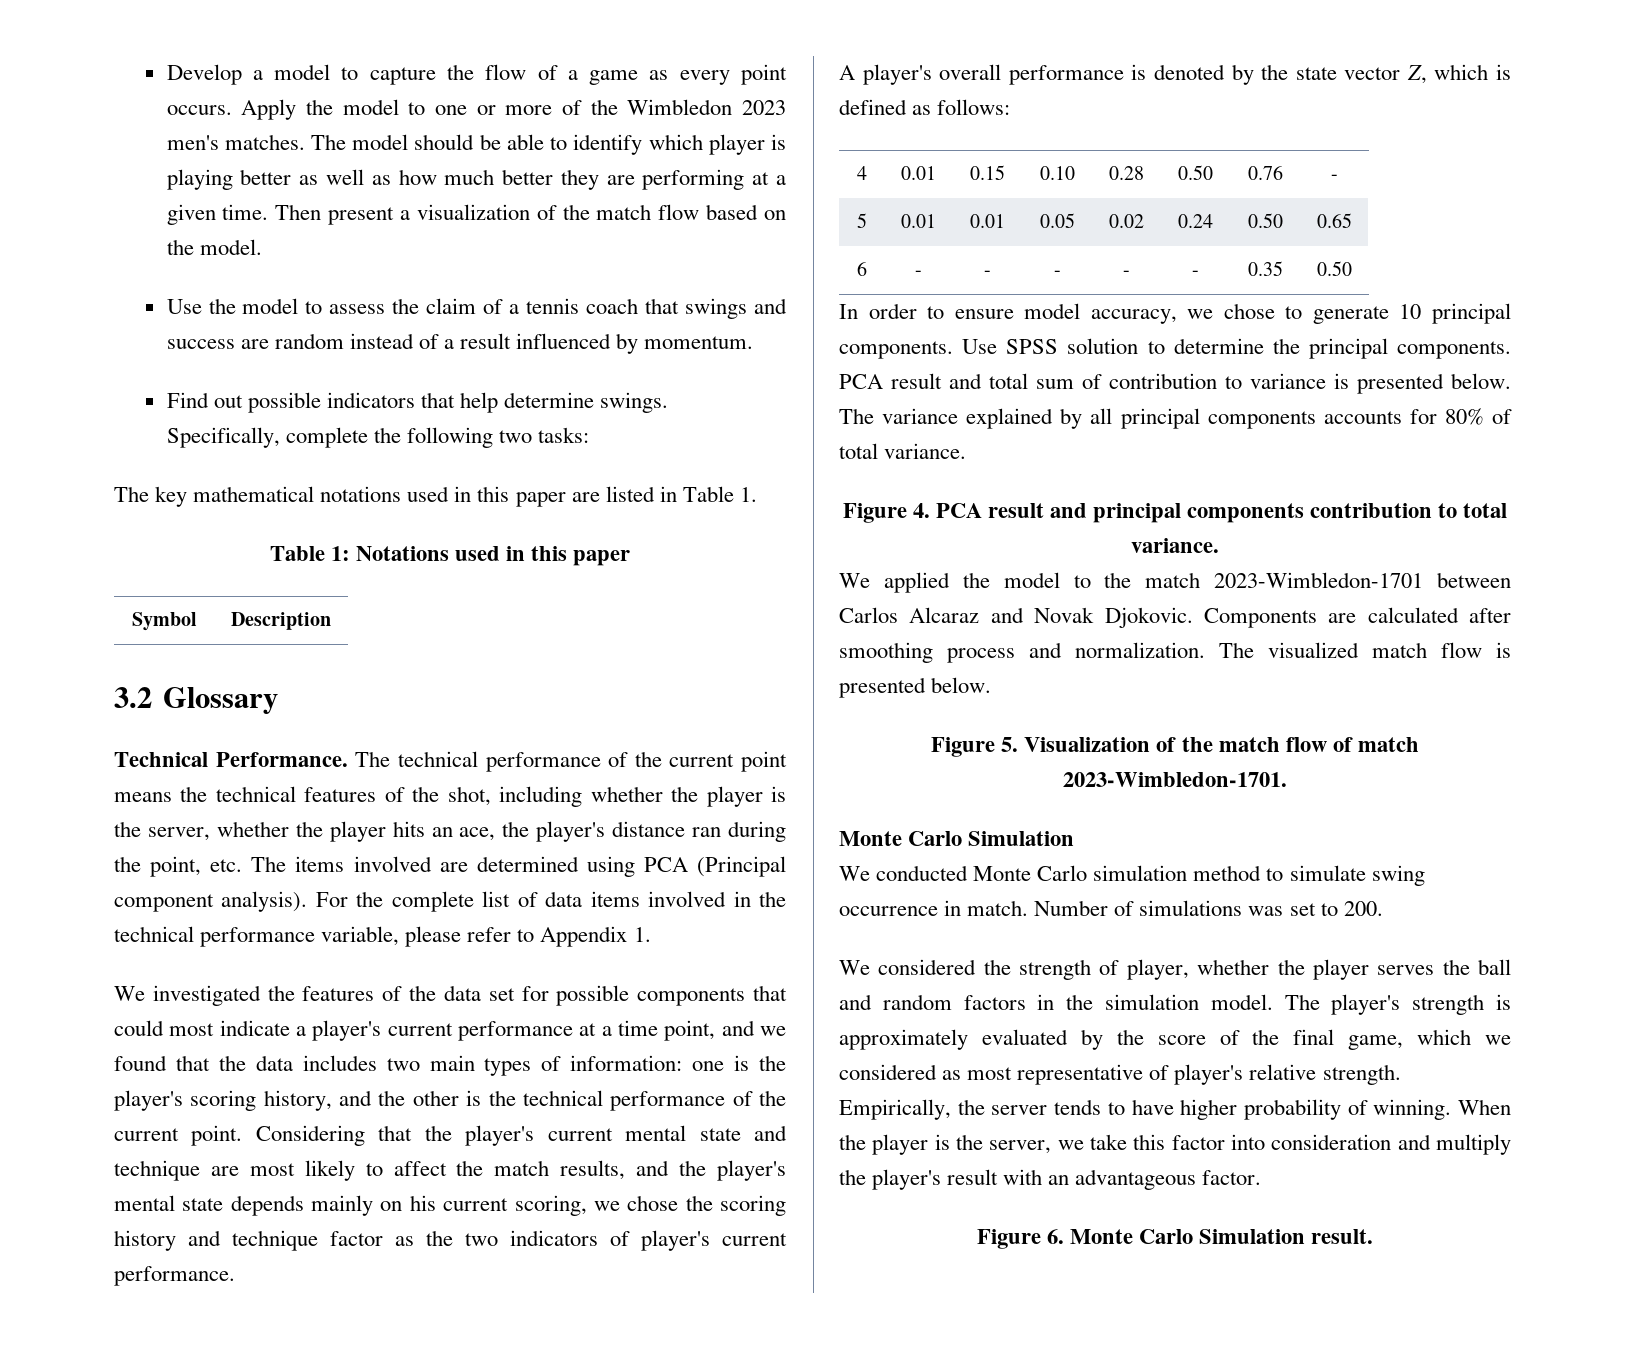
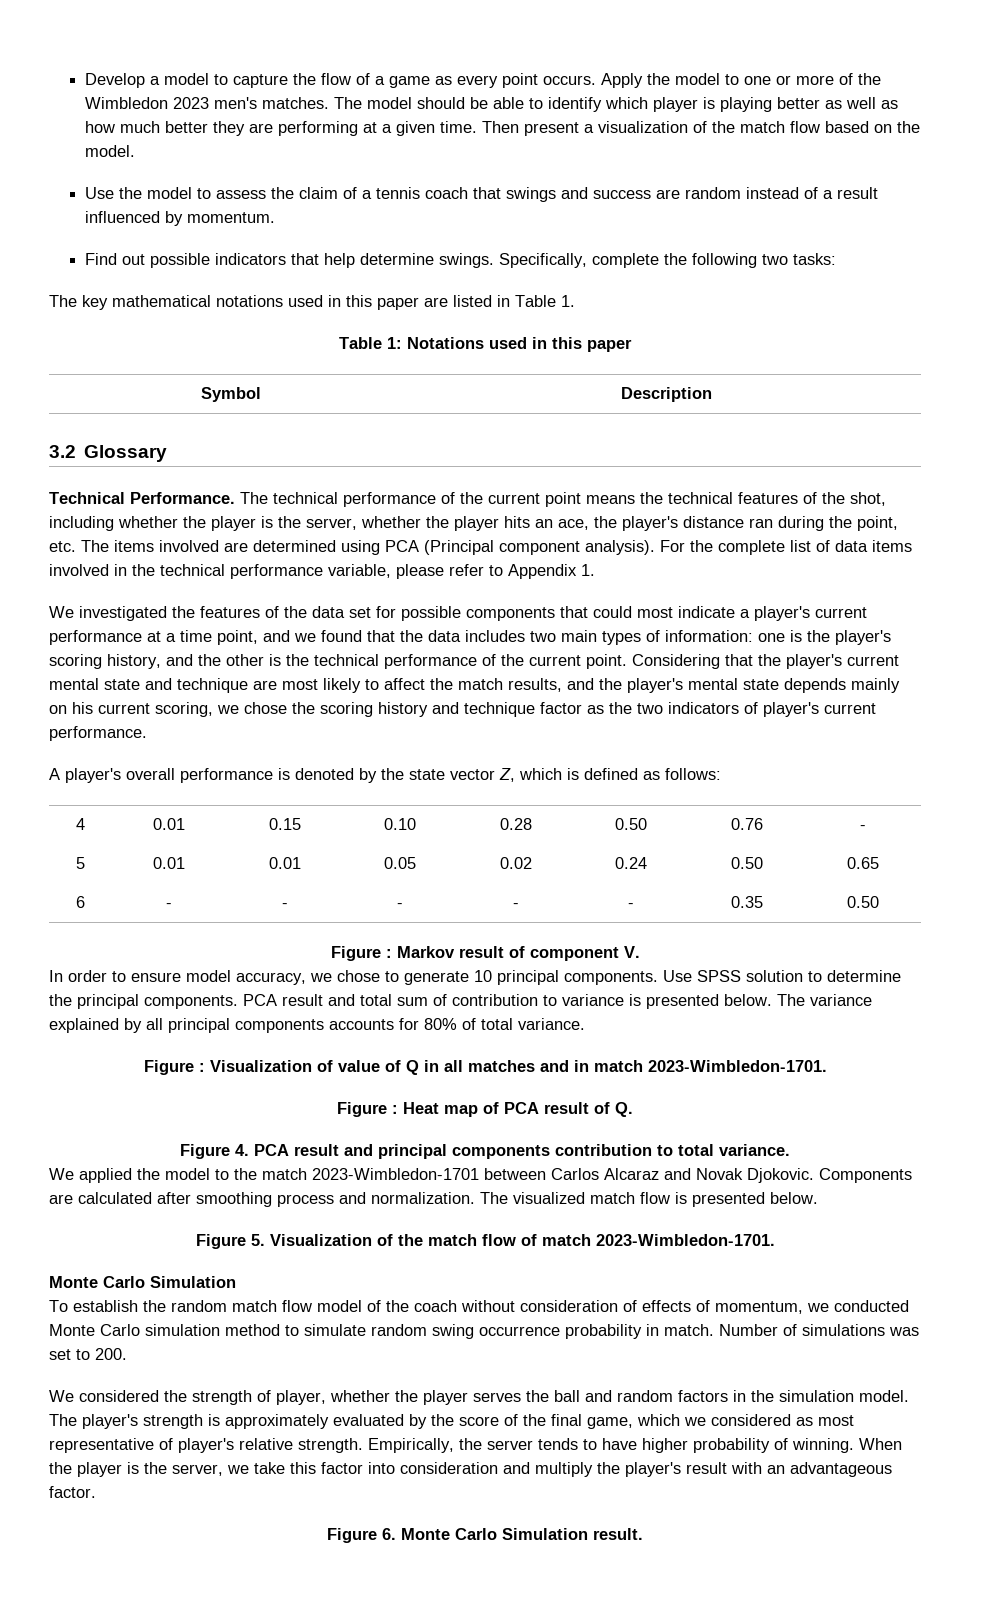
+ Figure : Markov result of component V.
+ Figure : Visualization of value of Q in all matches and in match 2023-Wimbledon-1701.
+ Figure : Heat map of PCA result of Q.
- We conducted Monte Carlo simulation method to simulate swing occurrence in match.
+ To establish the random match flow model of the coach without consideration of effects of momentum, we conducted Monte Carlo simulation method to simulate random swing occurrence probability in match.

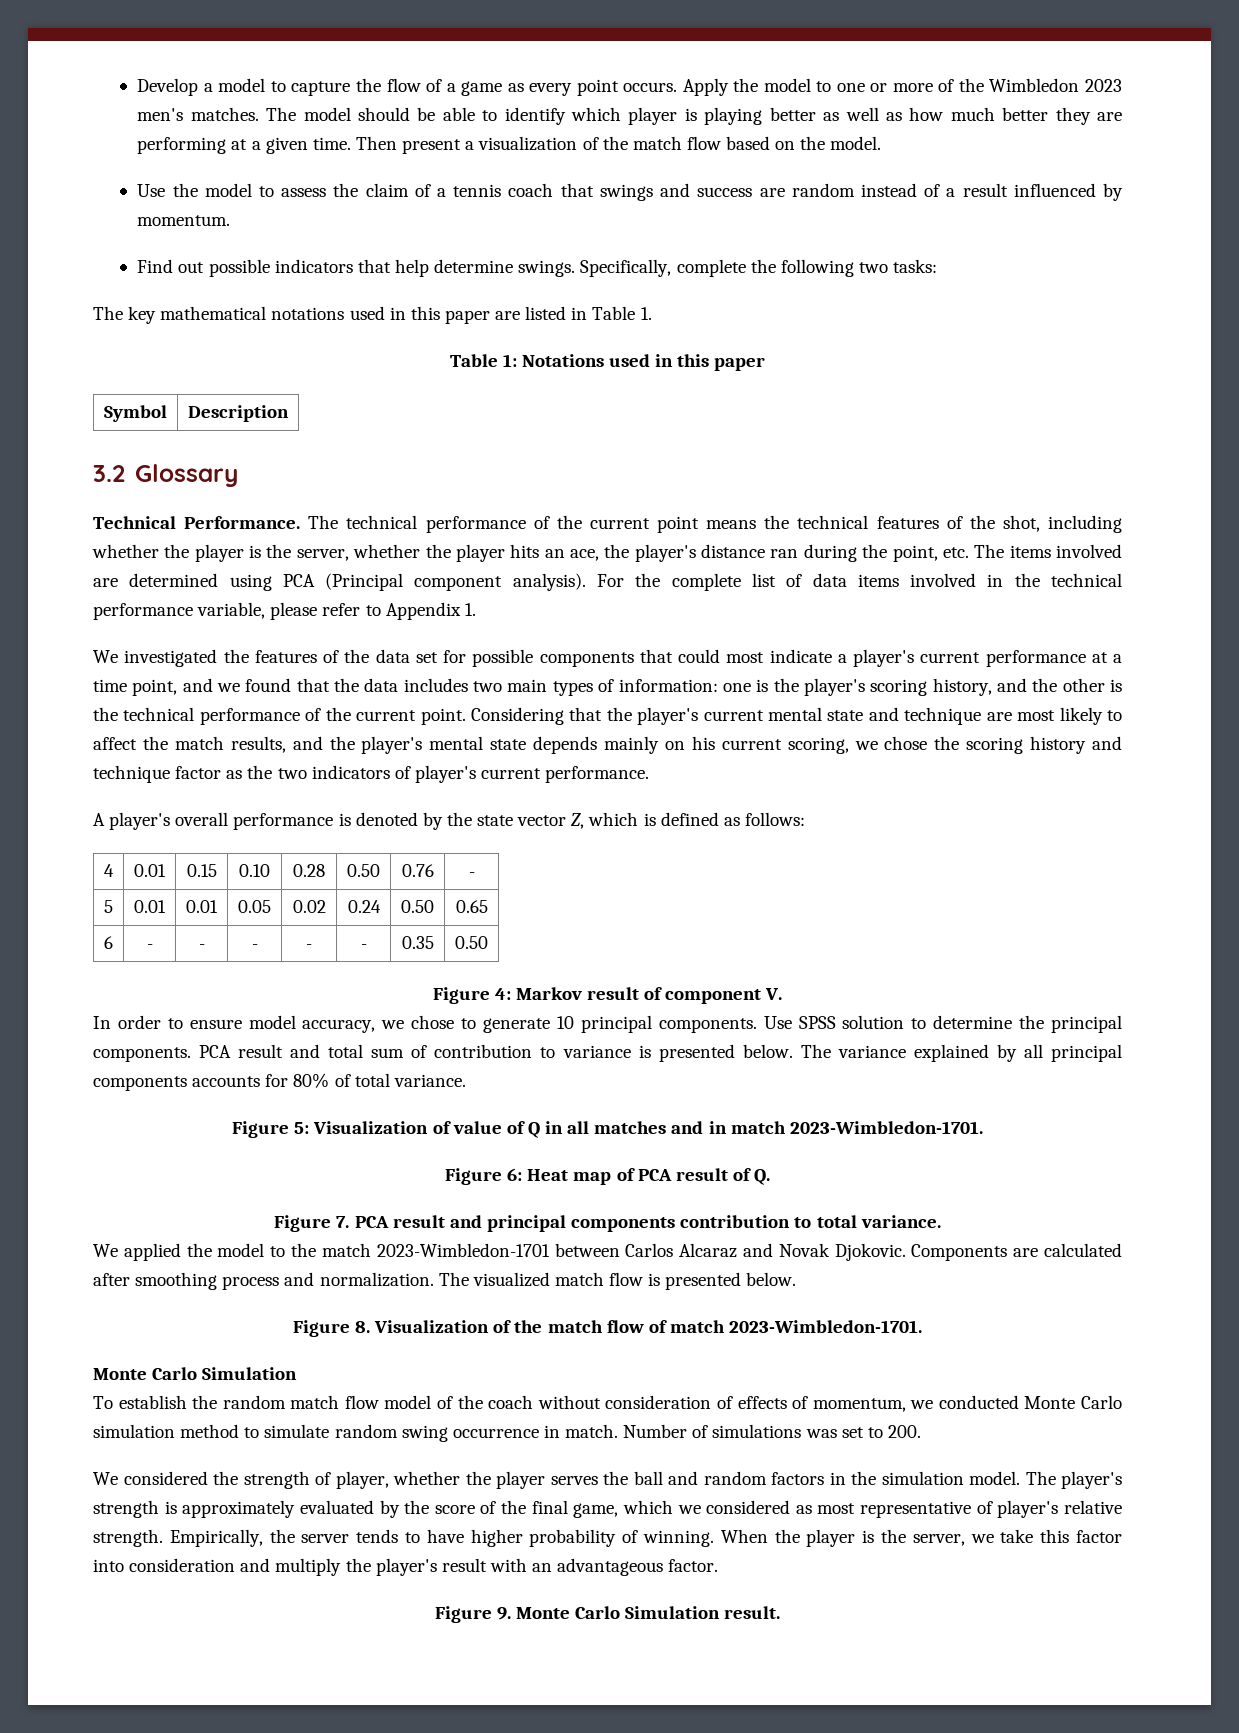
- Figure : Markov result of component V.
+ Figure 4: Markov result of component V.
- Figure : Visualization of value of Q in all matches and in match 2023-Wimbledon-1701.
+ Figure 5: Visualization of value of Q in all matches and in match 2023-Wimbledon-1701.
- Figure : Heat map of PCA result of Q.
+ Figure 6: Heat map of PCA result of Q.
- Figure 4. PCA result and principal components contribution to total variance.
+ Figure 7. PCA result and principal components contribution to total variance.
- Figure 5. Visualization of the match flow of match 2023-Wimbledon-1701.
+ Figure 8. Visualization of the match flow of match 2023-Wimbledon-1701.
- To establish the random match flow model of the coach without consideration of effects of momentum, we conducted Monte Carlo simulation method to simulate random swing occurrence probability in match.
+ To establish the random match flow model of the coach without consideration of effects of momentum, we conducted Monte Carlo simulation method to simulate random swing occurrence in match.
- Figure 6. Monte Carlo Simulation result.
+ Figure 9. Monte Carlo Simulation result.

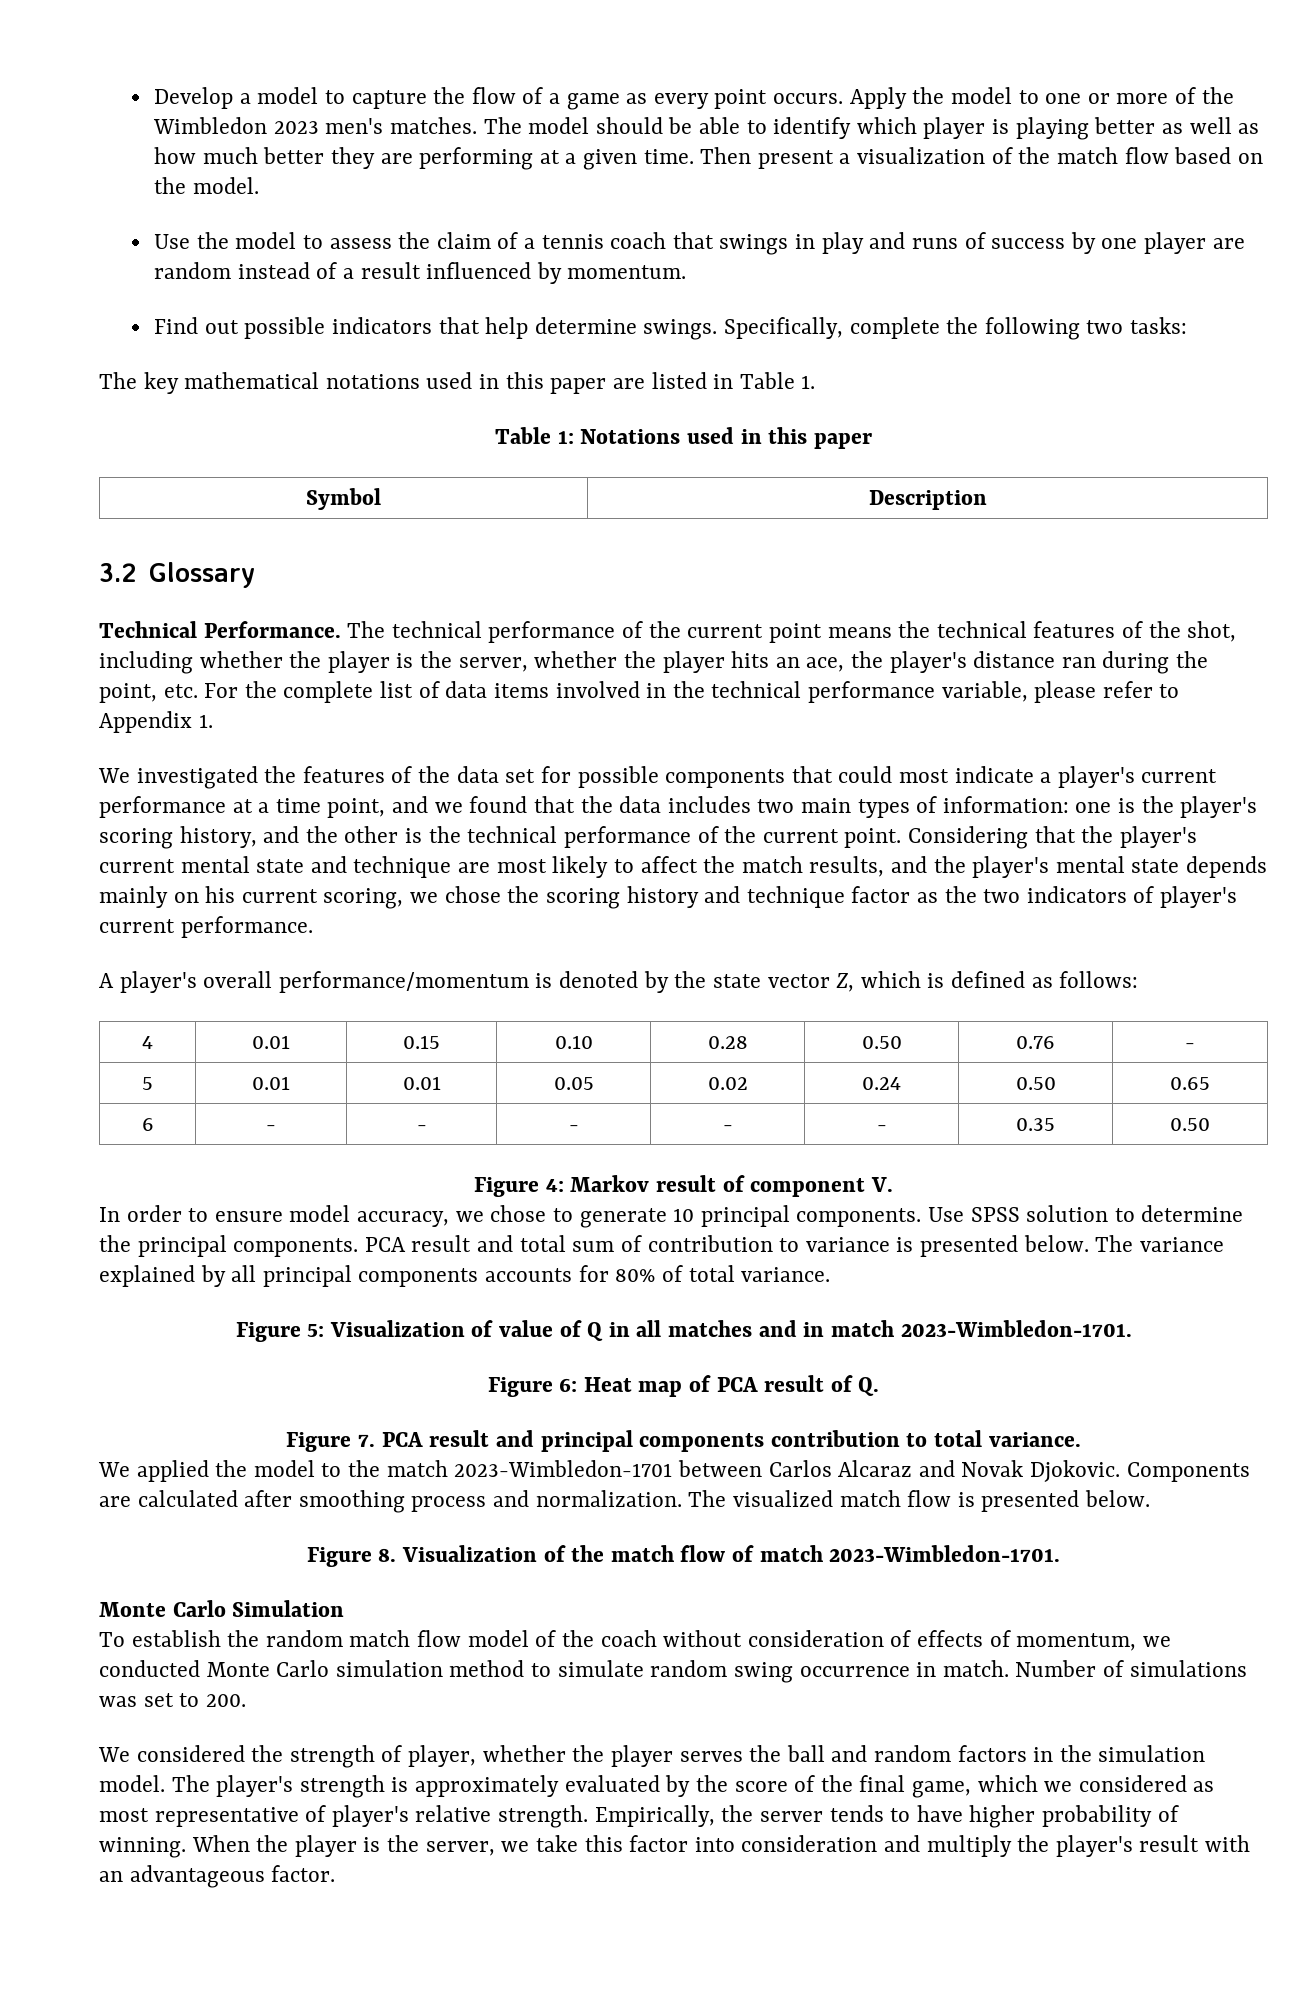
- Use the model to assess the claim of a tennis coach that swings and success are random instead of a result influenced by momentum.
+ Use the model to assess the claim of a tennis coach that swings in play and runs of success by one player are random instead of a result influenced by momentum.
- The technical performance of the current point means the technical features of the shot, including whether the player is the server, whether the player hits an ace, the player's distance ran during the point, etc. The items involved are determined using PCA (Principal component analysis). For the complete list of data items involved in the technical performance variable, please refer to Appendix 1.
+ The technical performance of the current point means the technical features of the shot, including whether the player is the server, whether the player hits an ace, the player's distance ran during the point, etc. For the complete list of data items involved in the technical performance variable, please refer to Appendix 1.
- A player's overall performance is denoted by the state vector Z, which is defined as follows:
+ A player's overall performance/momentum is denoted by the state vector Z, which is defined as follows:
- Figure 9. Monte Carlo Simulation result.

